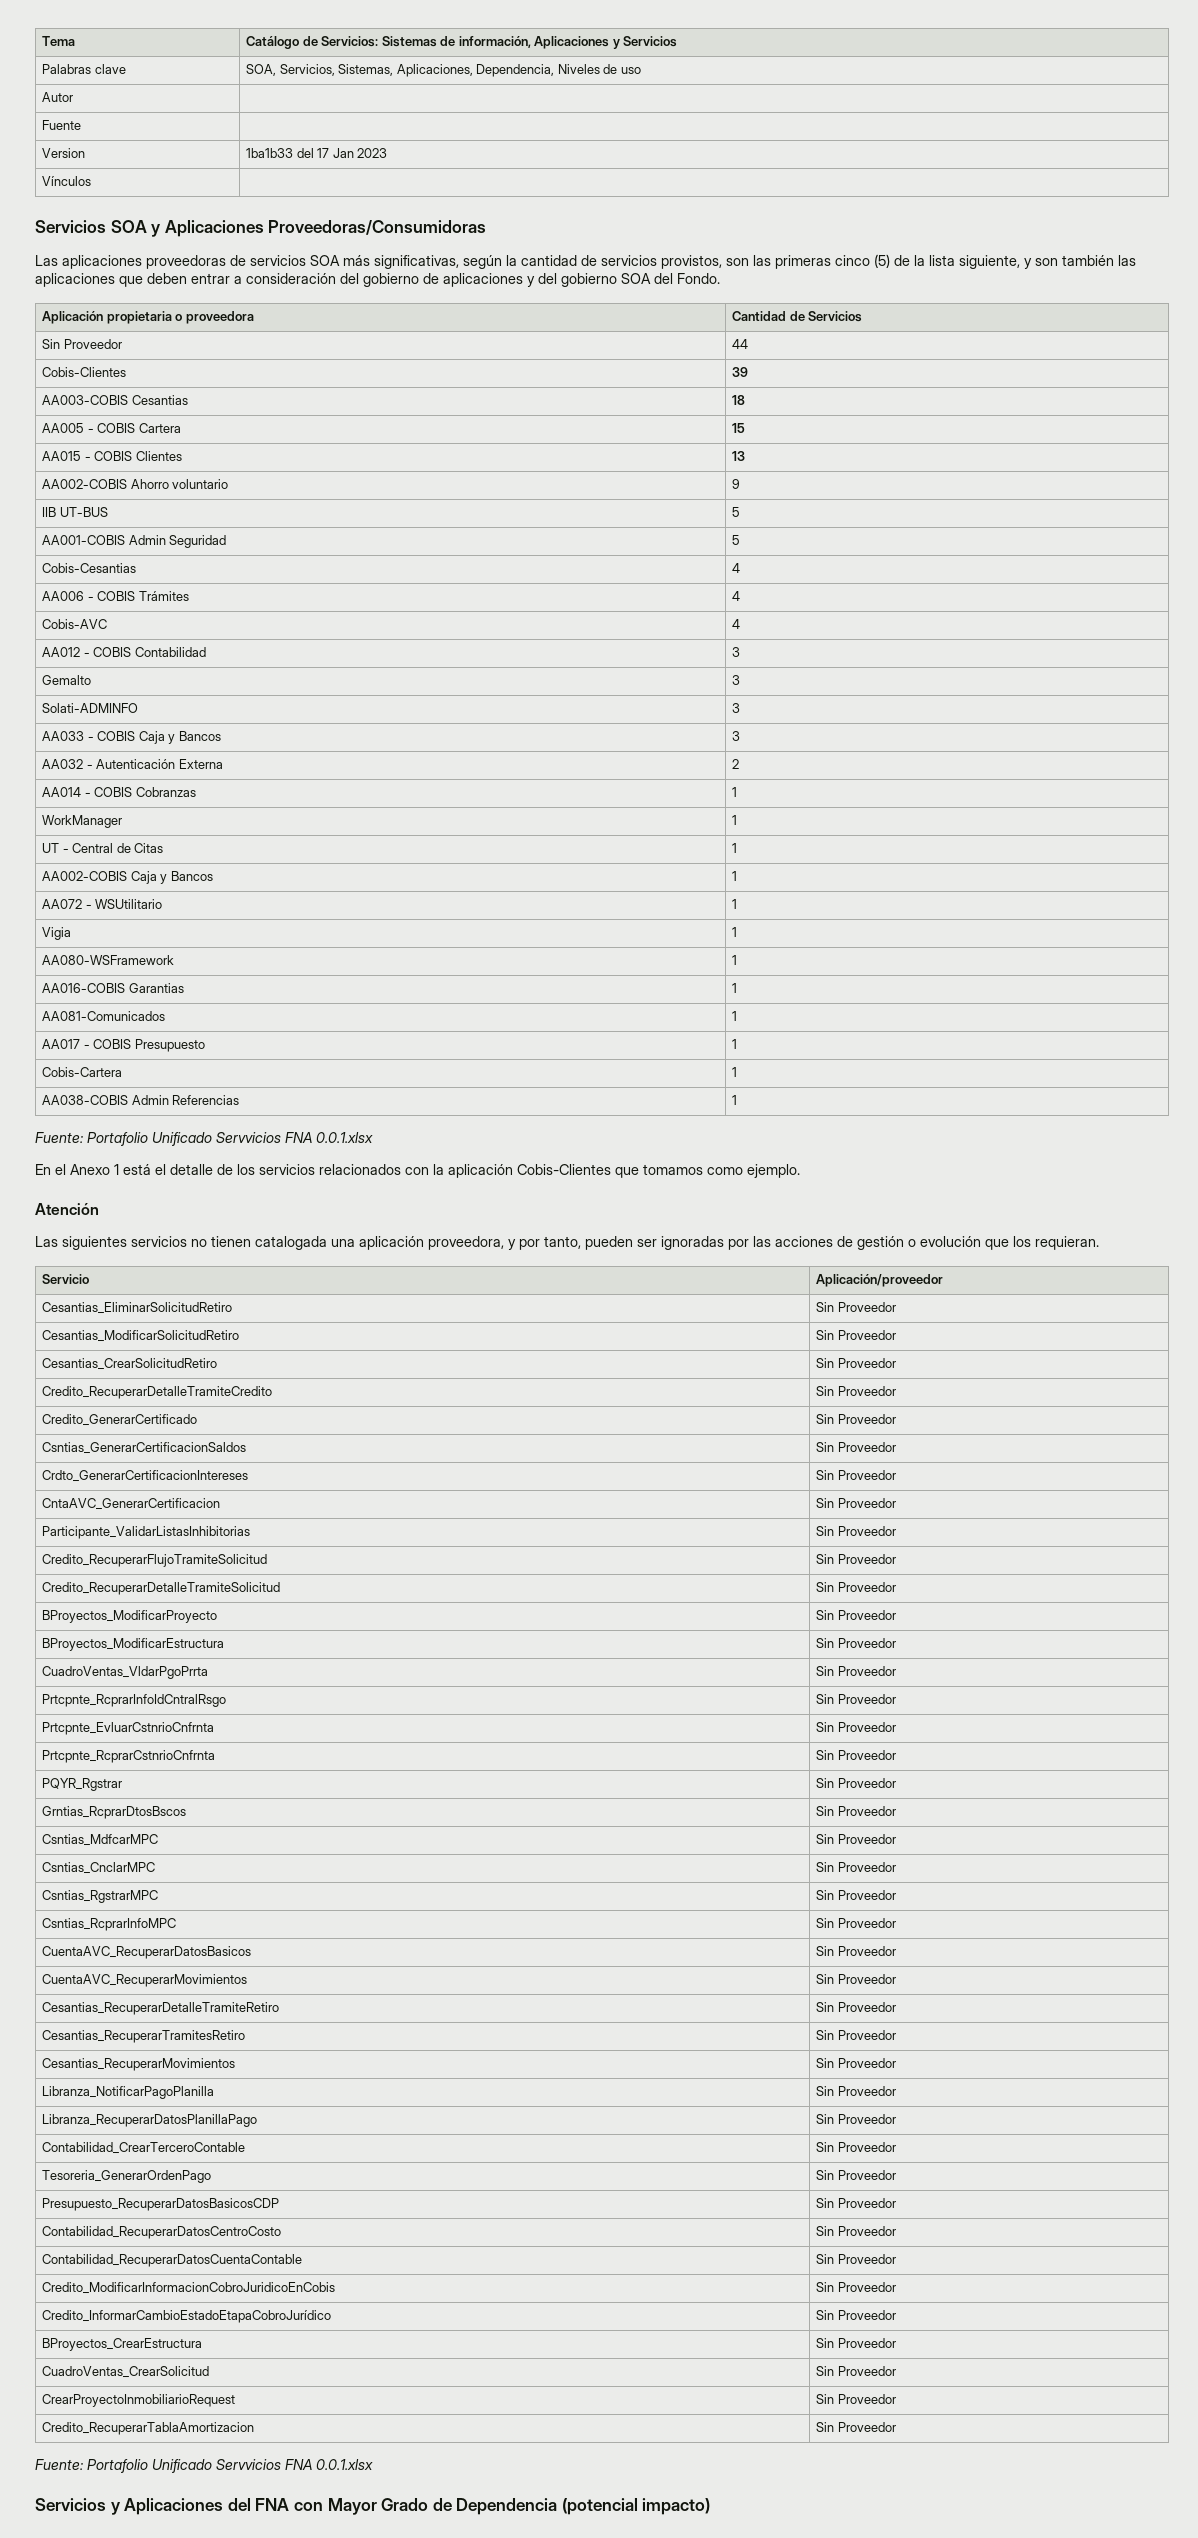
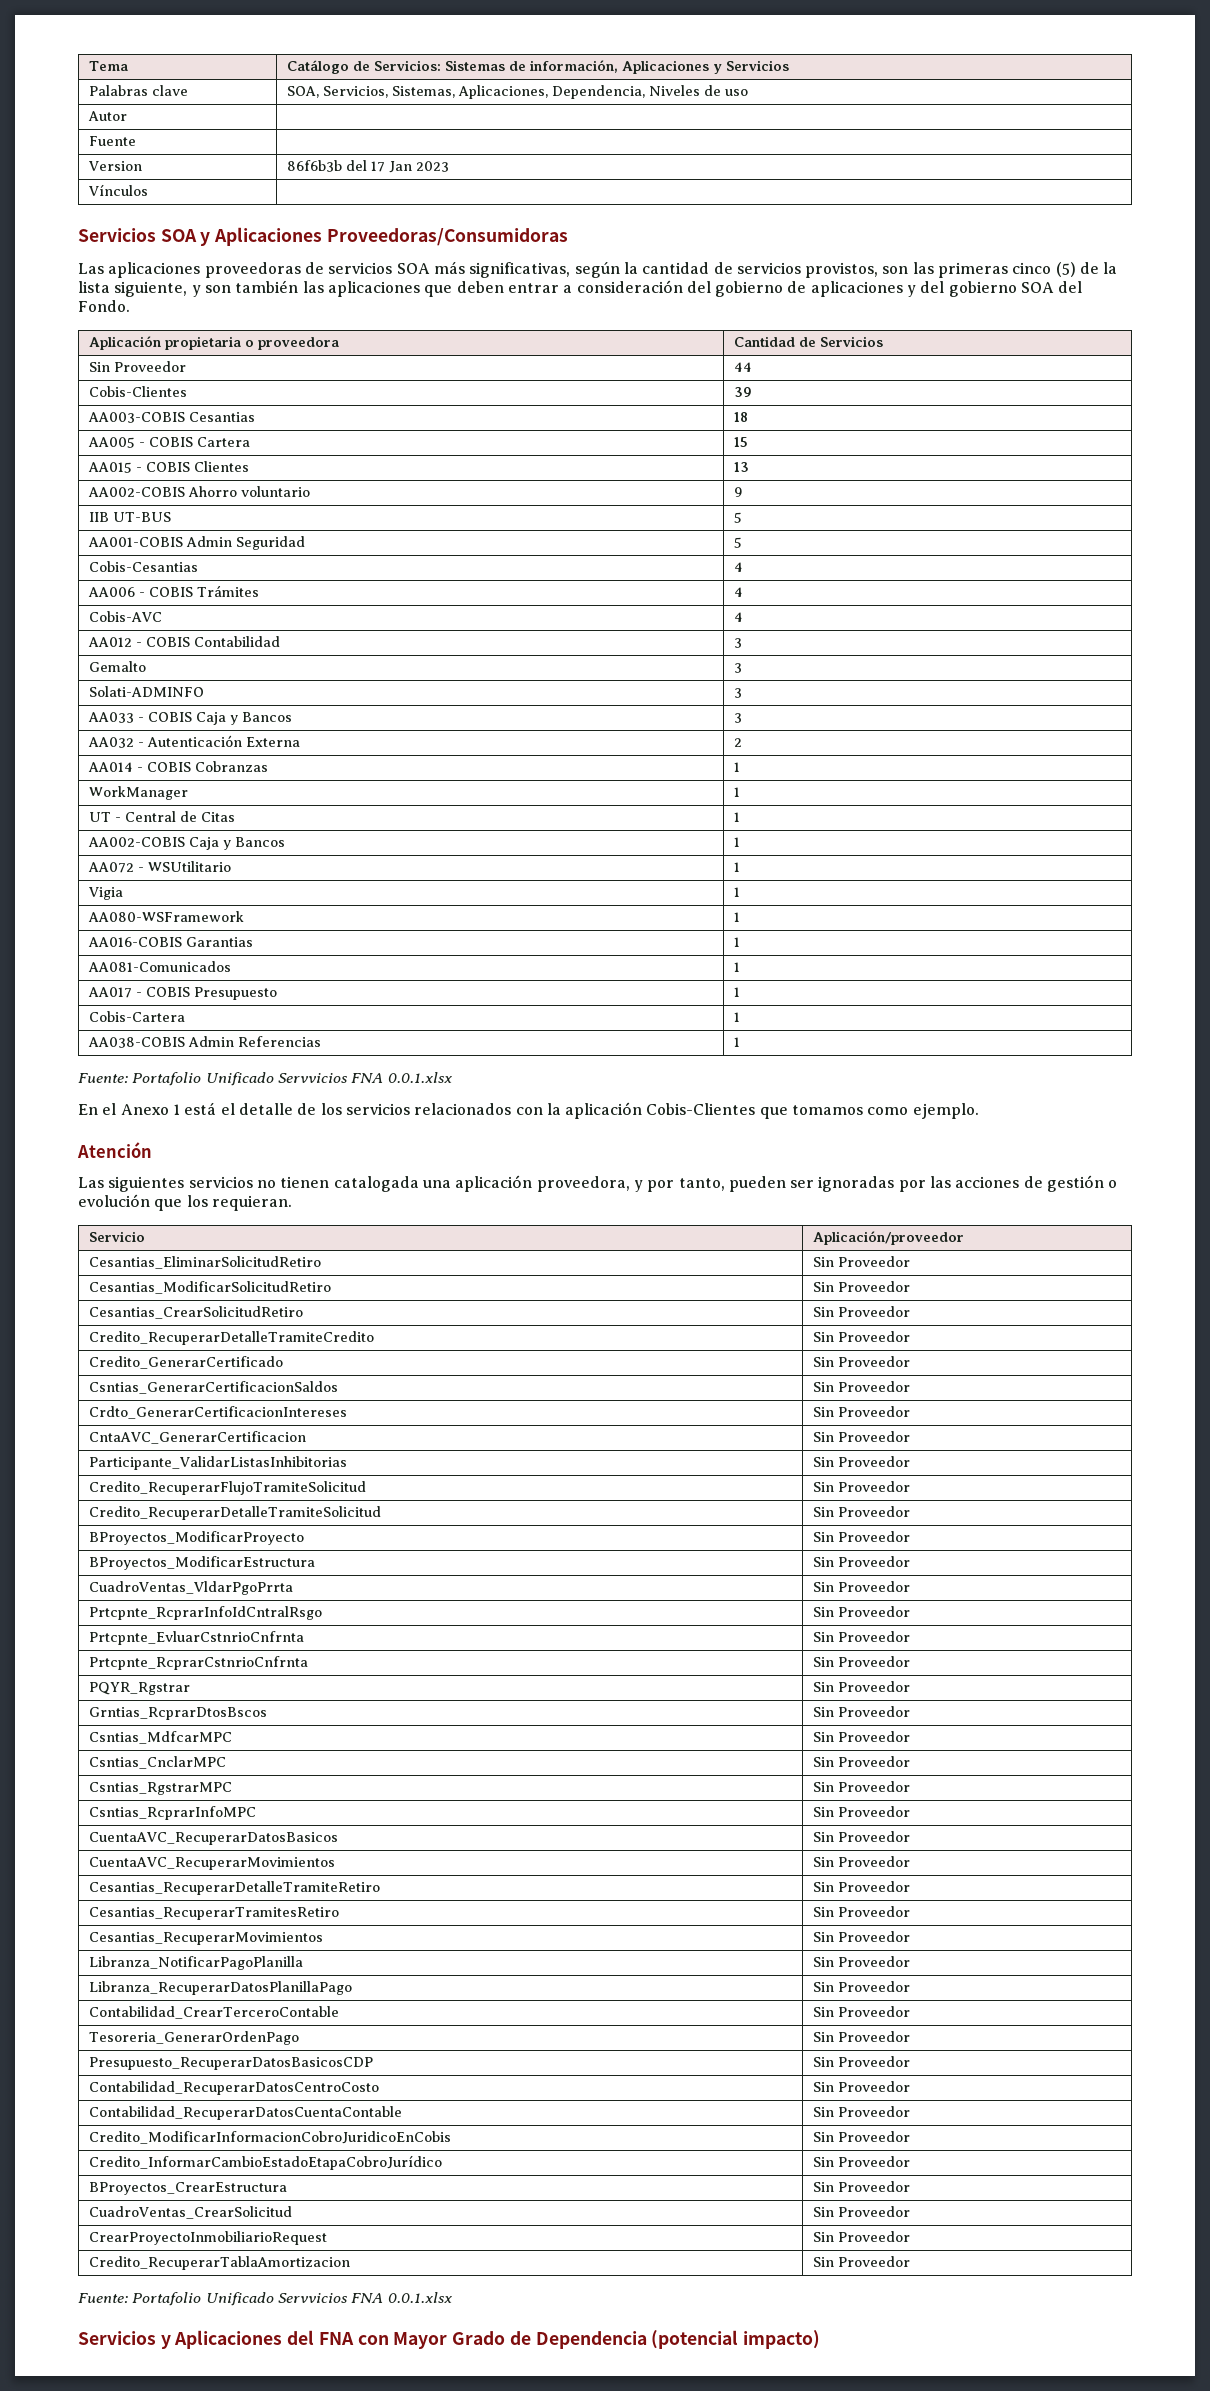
- Version | 1ba1b33 del 17 Jan 2023
+ Version | 86f6b3b del 17 Jan 2023

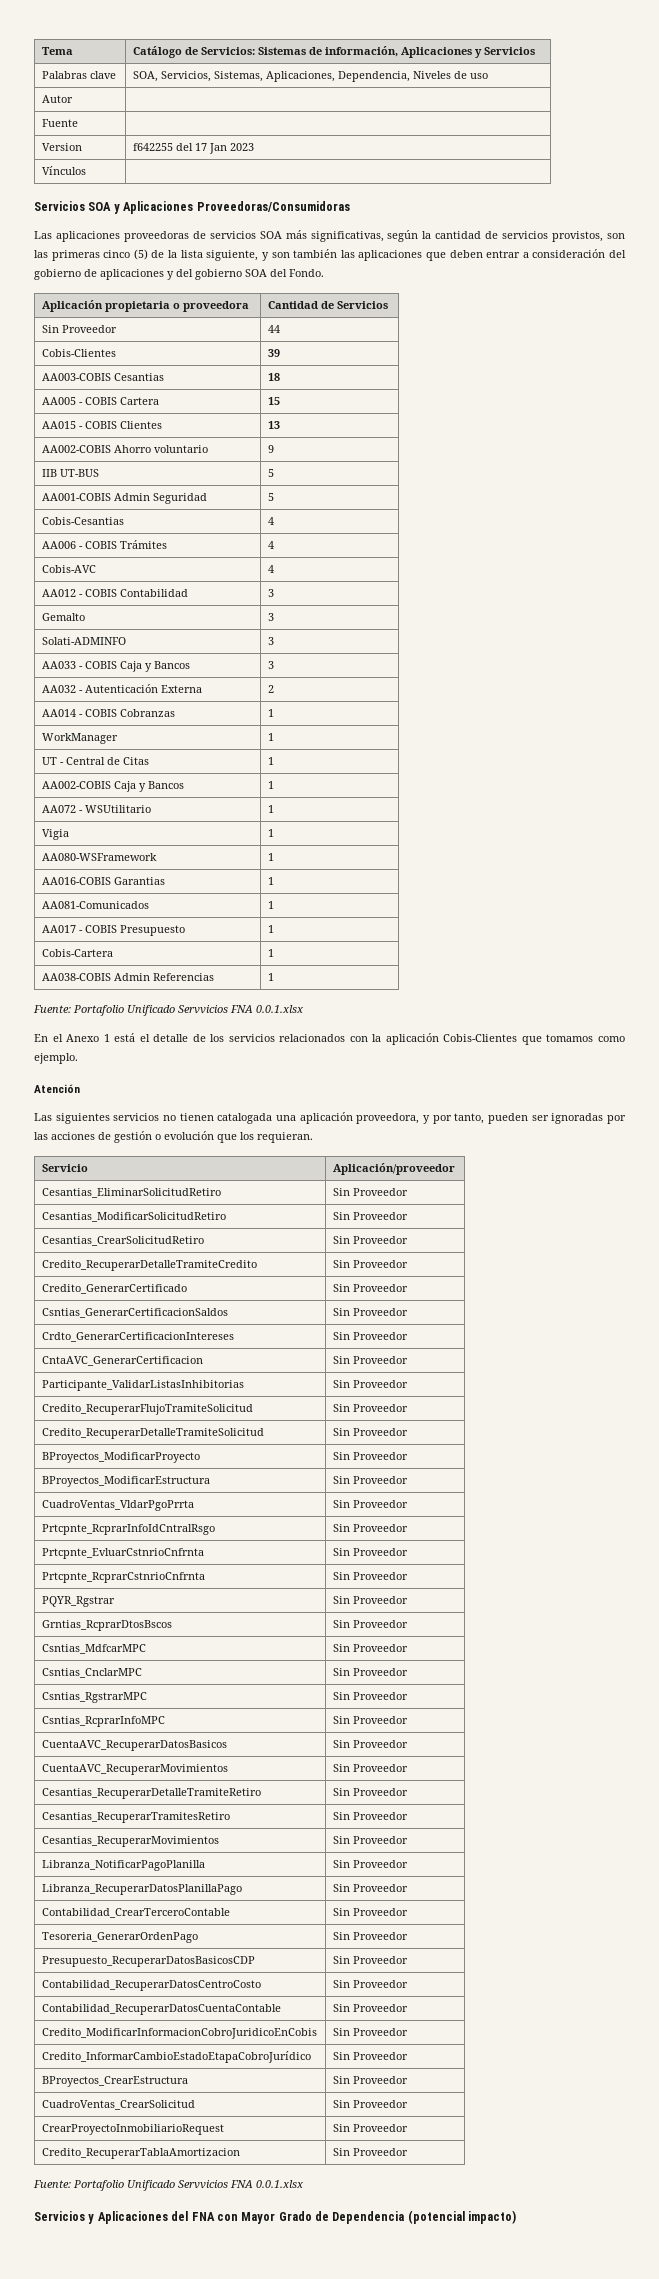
- Version | 86f6b3b del 17 Jan 2023
+ Version | f642255 del 17 Jan 2023

